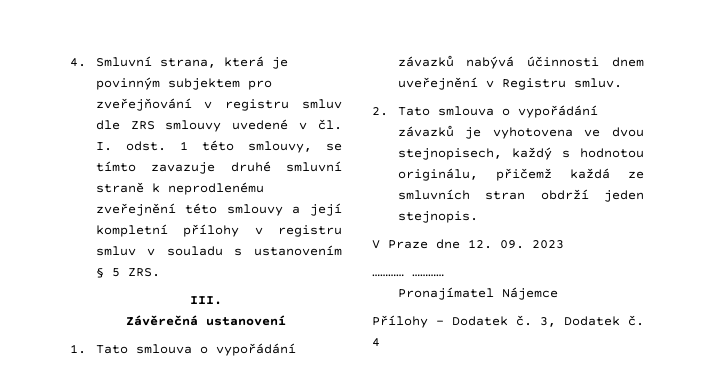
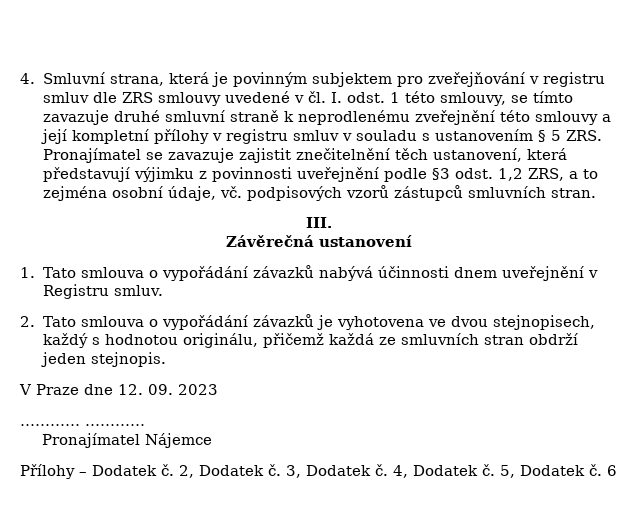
- 4. Smluvní strana, která je povinným subjektem pro zveřejňování v registru smluv dle ZRS smlouvy uvedené v čl. I. odst. 1 této smlouvy, se tímto zavazuje druhé smluvní straně k neprodlenému zveřejnění této smlouvy a její kompletní přílohy v registru smluv v souladu s ustanovením § 5 ZRS.
+ 4. Smluvní strana, která je povinným subjektem pro zveřejňování v registru smluv dle ZRS smlouvy uvedené v čl. I. odst. 1 této smlouvy, se tímto zavazuje druhé smluvní straně k neprodlenému zveřejnění této smlouvy a její kompletní přílohy v registru smluv v souladu s ustanovením § 5 ZRS. Pronajímatel se zavazuje zajistit znečitelnění těch ustanovení, která představují výjimku z povinnosti uveřejnění podle §3 odst. 1,2 ZRS, a to zejména osobní údaje, vč. podpisových vzorů zástupců smluvních stran.
- 3, Dodatek č. 4
+ 2, Dodatek č. 3, Dodatek č. 4, Dodatek č. 5, Dodatek č. 6

